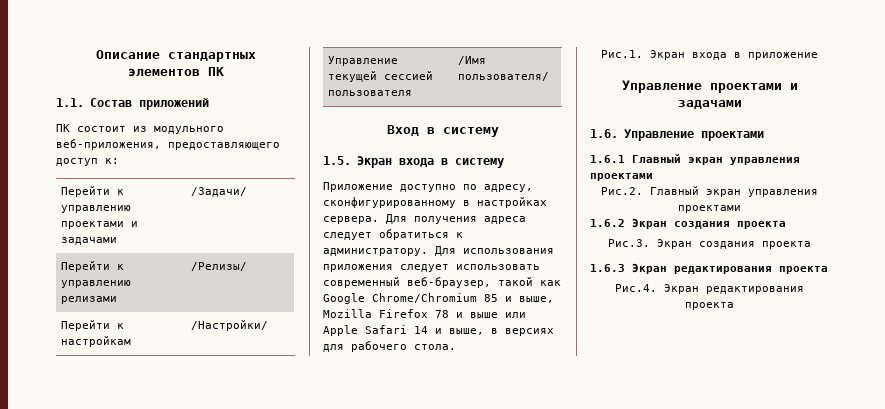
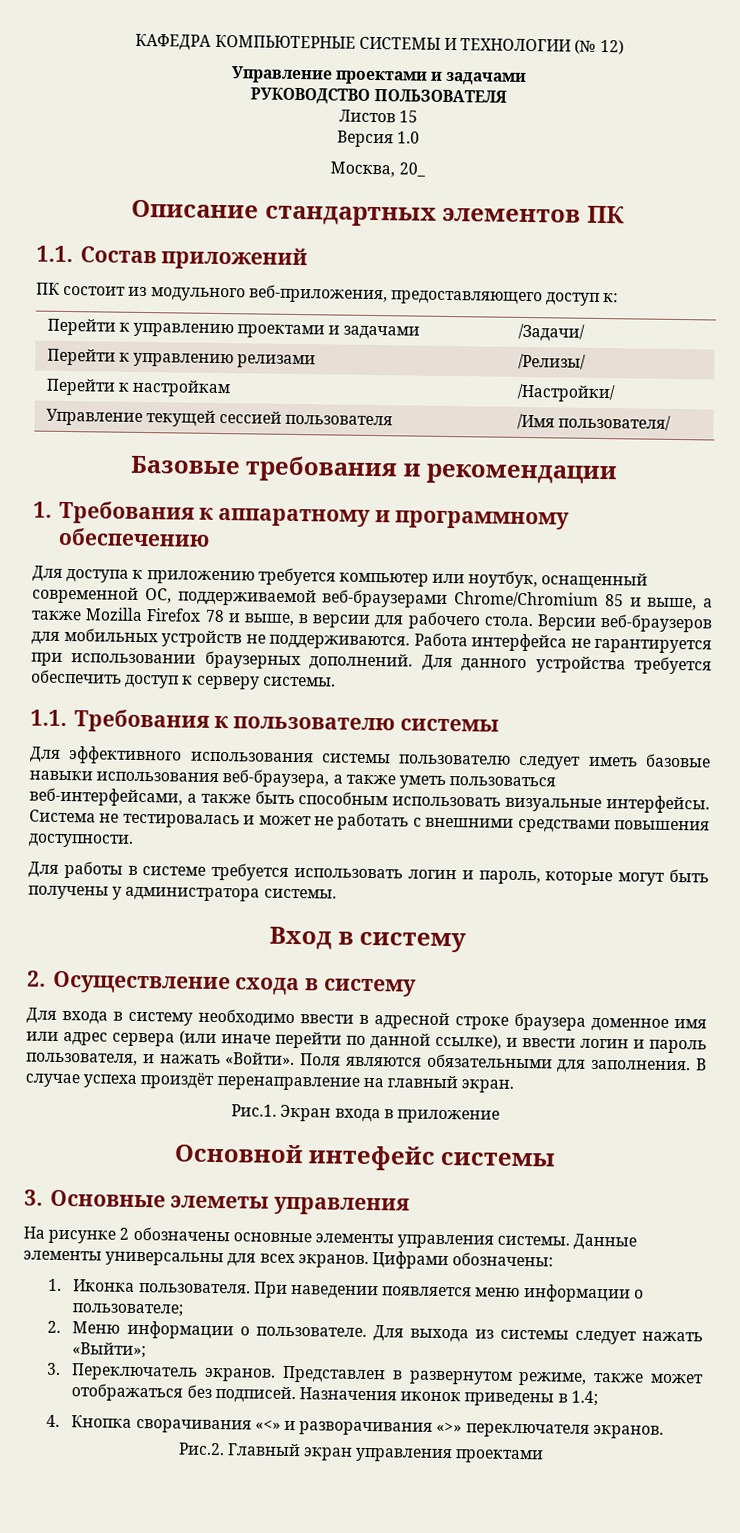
+ КАФЕДРА КОМПЬЮТЕРНЫЕ СИСТЕМЫ И ТЕХНОЛОГИИ (№ 12)
+ Управление проектами и задачами
+ РУКОВОДСТВО ПОЛЬЗОВАТЕЛЯ
+ Листов 15
+ Версия 1.0
+ Москва, 20_
+ Базовые требования и рекомендации
+ 1. Требования к аппаратному и программному обеспечению
+ Для доступа к приложению требуется компьютер или ноутбук, оснащенный современной ОС, поддерживаемой веб-браузерами Chrome/Chromium 85 и выше, а также Mozilla Firefox 78 и выше, в версии для рабочего стола. Версии веб-браузеров для мобильных устройств не поддерживаются. Работа интерфейса не гарантируется при использовании браузерных дополнений. Для данного устройства требуется обеспечить доступ к серверу системы.
+ 1.1. Требования к пользователю системы
+ Для эффективного использования системы пользователю следует иметь базовые навыки использования веб-браузера, а также уметь пользоваться веб-интерфейсами, а также быть способным использовать визуальные интерфейсы. Система не тестировалась и может не работать с внешними средствами повышения доступности.
+ Для работы в системе требуется использовать логин и пароль, которые могут быть получены у администратора системы.
  Вход в систему
- 1.5. Экран входа в систему
- Приложение доступно по адресу, сконфигурированному в настройках сервера. Для получения адреса следует обратиться к администратору. Для использования приложения следует использовать современный веб-браузер, такой как Google Chrome/Chromium 85 и выше, Mozilla Firefox 78 и выше или Apple Safari 14 и выше, в версиях для рабочего стола.
+ 2. Осуществление схода в систему
+ Для входа в систему необходимо ввести в адресной строке браузера доменное имя или адрес сервера (или иначе перейти по данной ссылке), и ввести логин и пароль пользователя, и нажать «Войти». Поля являются обязательными для заполнения. В случае успеха произдёт перенаправление на главный экран.
- Управление проектами и задачами
- 1.6. Управление проектами
- 1.6.1 Главный экран управления проектами
+ Основной интефейс системы
+ 3. Основные элеметы управления
+ На рисунке 2 обозначены основные элементы управления системы. Данные элементы универсальны для всех экранов. Цифрами обозначены:
+ 1. Иконка пользователя. При наведении появляется меню информации о пользователе;
+ 2. Меню информации о пользователе. Для выхода из системы следует нажать «Выйти»;
+ 3. Переключатель экранов. Представлен в развернутом режиме, также может отображаться без подписей. Назначения иконок приведены в 1.4;
+ 4. Кнопка сворачивания «<» и разворачивания «>» переключателя экранов.
- 1.6.2 Экран создания проекта
- Рис.3. Экран создания проекта
- 1.6.3 Экран редактирования проекта
- Рис.4. Экран редактирования проекта

